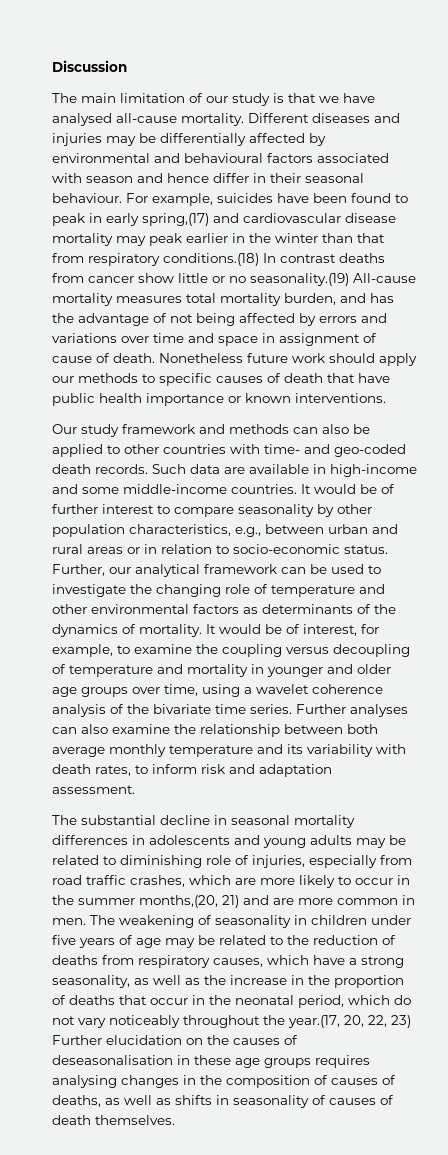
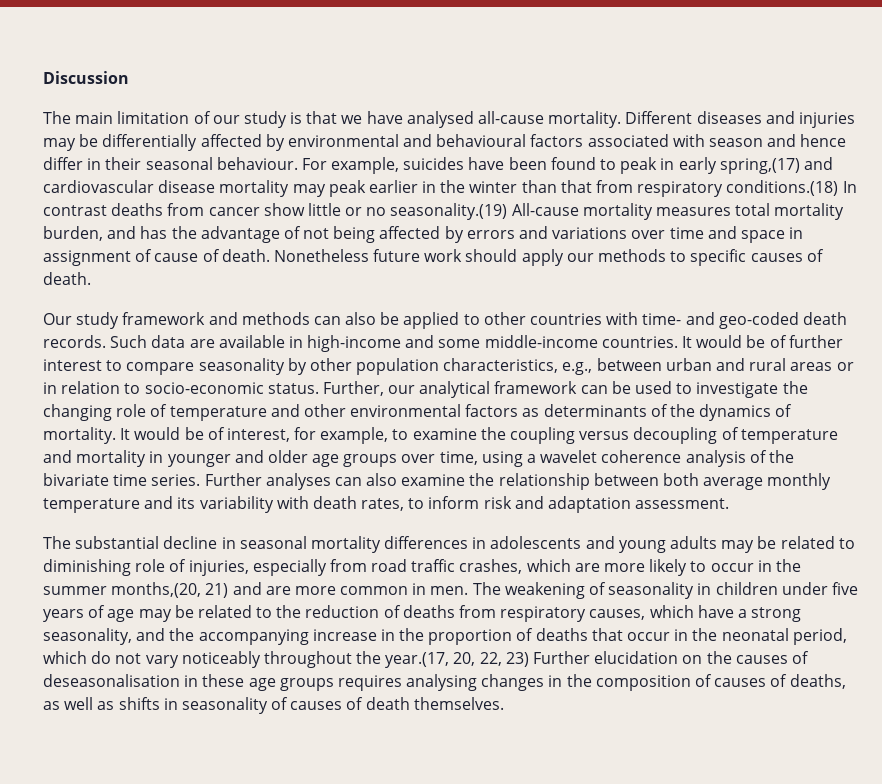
- Nonetheless future work should apply our methods to specific causes of death that have public health importance or known interventions.
+ Nonetheless future work should apply our methods to specific causes of death.
- The weakening of seasonality in children under five years of age may be related to the reduction of deaths from respiratory causes, which have a strong seasonality, as well as the increase in the proportion of deaths that occur in the neonatal period, which do not vary noticeably throughout the year.(17, 20, 22, 23) Further elucidation on the causes of deseasonalisation in these age groups requires analysing changes in the composition of causes of deaths, as well as shifts in seasonality of causes of death themselves.
+ The weakening of seasonality in children under five years of age may be related to the reduction of deaths from respiratory causes, which have a strong seasonality, and the accompanying increase in the proportion of deaths that occur in the neonatal period, which do not vary noticeably throughout the year.(17, 20, 22, 23) Further elucidation on the causes of deseasonalisation in these age groups requires analysing changes in the composition of causes of deaths, as well as shifts in seasonality of causes of death themselves.

